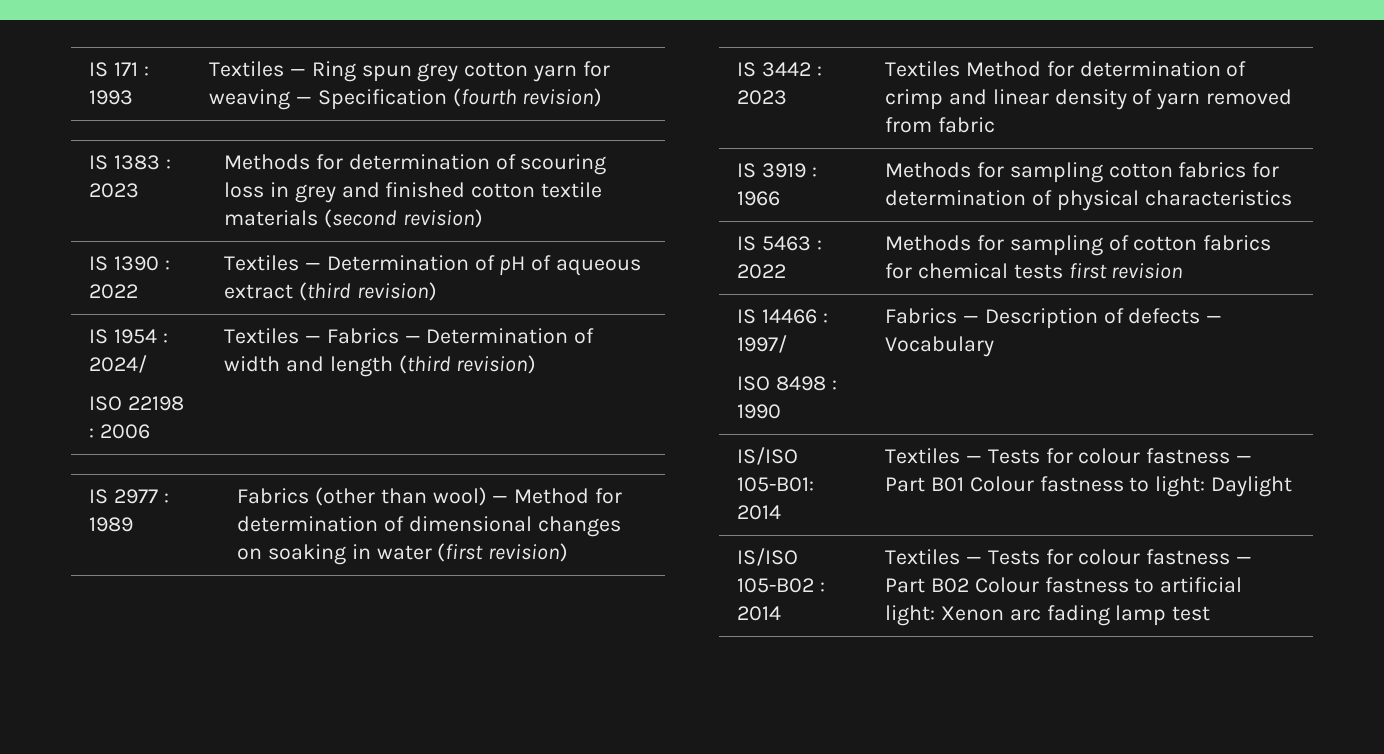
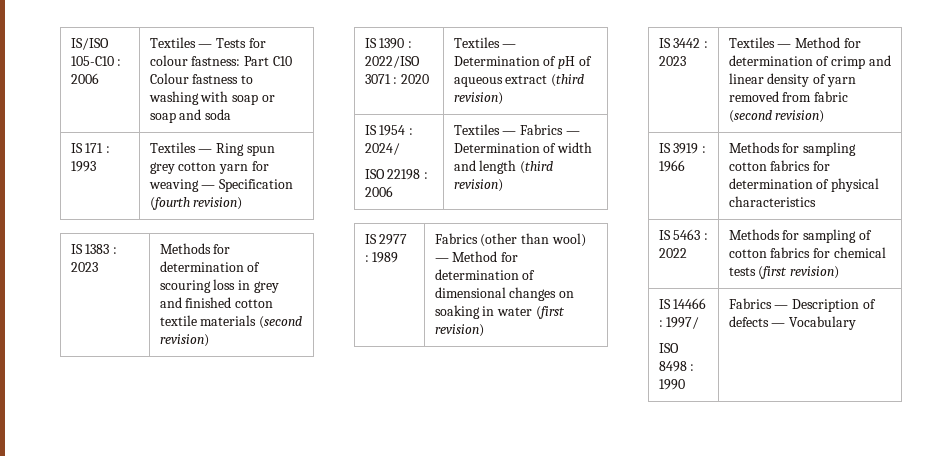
+ IS/ISO 105-C10 : 2006 | Textiles — Tests for colour fastness: Part C10 Colour fastness to washing with soap or soap and soda
- IS 1390 : 2022 | Textiles — Determination of pH of aqueous extract (third revision)
+ IS 1390 : 2022/ISO 3071 : 2020 | Textiles — Determination of pH of aqueous extract (third revision)
- IS 3442 : 2023 | Textiles Method for determination of crimp and linear density of yarn removed from fabric
+ IS 3442 : 2023 | Textiles — Method for determination of crimp and linear density of yarn removed from fabric (second revision)
- IS 5463 : 2022 | Methods for sampling of cotton fabrics for chemical tests first revision
+ IS 5463 : 2022 | Methods for sampling of cotton fabrics for chemical tests (first revision)
- IS/ISO 105-B01: 2014 | Textiles — Tests for colour fastness — Part B01 Colour fastness to light: Daylight
- IS/ISO 105-B02 : 2014 | Textiles — Tests for colour fastness — Part B02 Colour fastness to artificial light: Xenon arc fading lamp test

